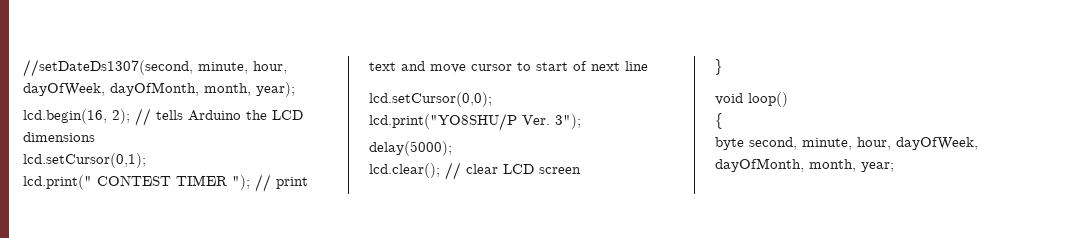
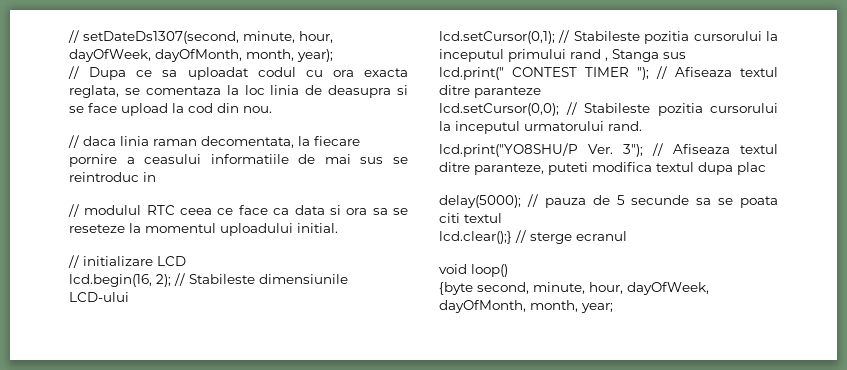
- //setDateDs1307(second, minute, hour, dayOfWeek, dayOfMonth, month, year);
+ // setDateDs1307(second, minute, hour, dayOfWeek, dayOfMonth, month, year);
- lcd.begin(16, 2); // tells Arduino the LCD dimensions
- lcd.setCursor(0,1);
+ // Dupa ce sa uploadat codul cu ora exacta reglata, se comentaza la loc linia de deasupra si se face upload la cod din nou.
+ // daca linia raman decomentata, la fiecare pornire a ceasului informatiile de mai sus se reintroduc in
+ // modulul RTC ceea ce face ca data si ora sa se reseteze la momentul uploadului initial.
+ // initializare LCD
+ lcd.begin(16, 2); // Stabileste dimensiunile LCD-ului
+ lcd.setCursor(0,1); // Stabileste pozitia cursorului la inceputul primului rand , Stanga sus
- lcd.print(" CONTEST TIMER "); // print text and move cursor to start of next line
- lcd.setCursor(0,0);
- lcd.print("YO8SHU/P Ver. 3");
- delay(5000);
- lcd.clear(); // clear LCD screen
- }
+ lcd.print(" CONTEST TIMER "); // Afiseaza textul ditre paranteze
+ lcd.setCursor(0,0); // Stabileste pozitia cursorului la inceputul urmatorului rand.
+ lcd.print("YO8SHU/P Ver. 3"); // Afiseaza textul ditre paranteze, puteti modifica textul dupa plac
+ delay(5000); // pauza de 5 secunde sa se poata citi textul
+ lcd.clear();} // sterge ecranul
- {
- byte second, minute, hour, dayOfWeek, dayOfMonth, month, year;
+ {byte second, minute, hour, dayOfWeek, dayOfMonth, month, year;

